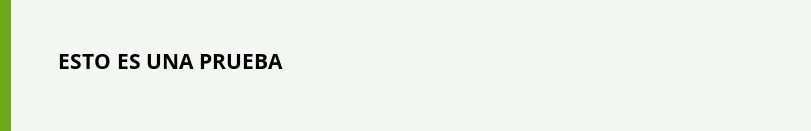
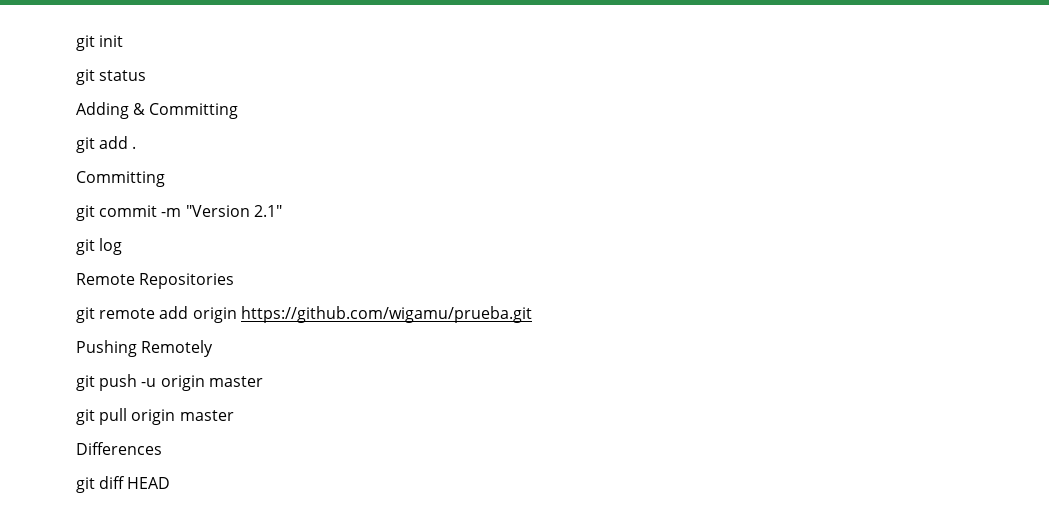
- ESTO ES UNA PRUEBA
+ git init
+ git status
+ Adding & Committing
+ git add .
+ Committing
+ git commit -m "Version 2.1"
+ git log
+ Remote Repositories
+ git remote add origin https://github.com/wigamu/prueba.git
+ Pushing Remotely
+ git push -u origin master
+ git pull origin master
+ Differences
+ git diff HEAD

